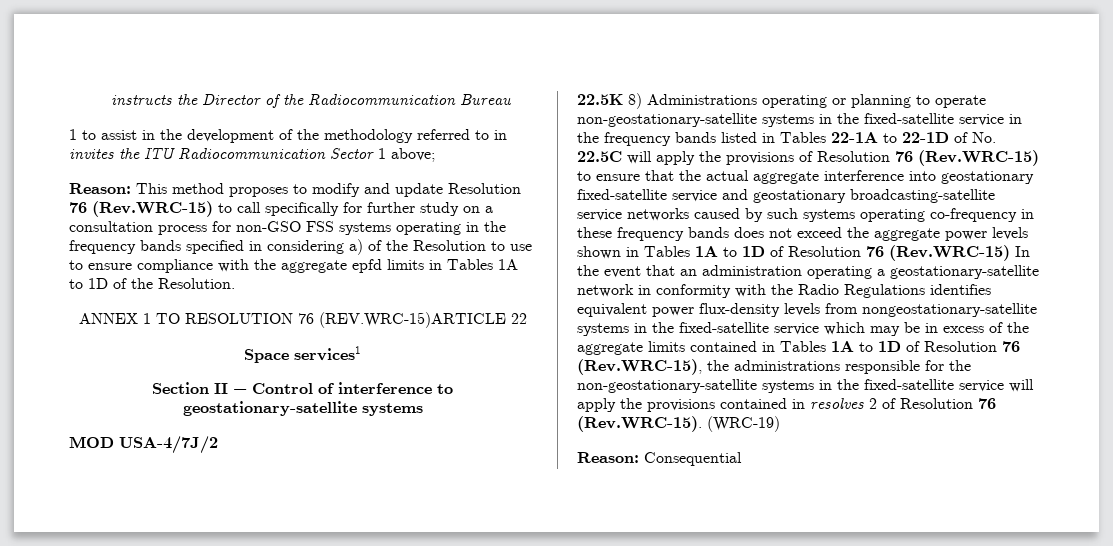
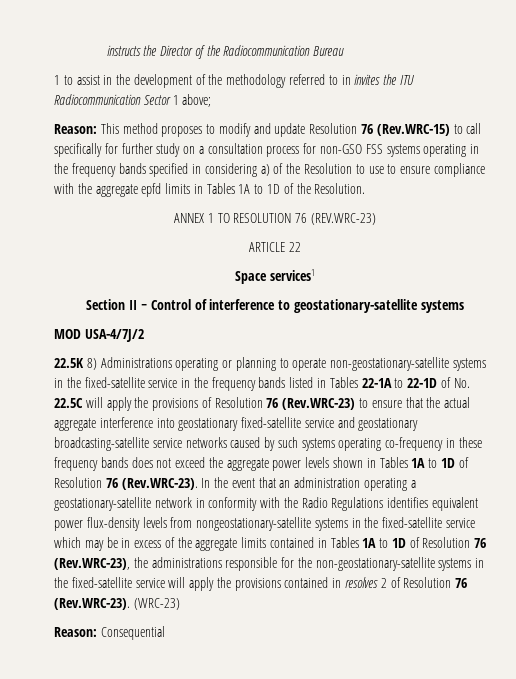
- ANNEX 1 TO RESOLUTION 76 (REV.WRC-15)ARTICLE 22
+ ANNEX 1 TO RESOLUTION 76 (REV.WRC-23)
+ ARTICLE 22
- 22.5K 8) Administrations operating or planning to operate non-geostationary-satellite systems in the fixed-satellite service in the frequency bands listed in Tables 22-1A to 22-1D of No. 22.5C will apply the provisions of Resolution 76 (Rev.WRC-15) to ensure that the actual aggregate interference into geostationary fixed-satellite service and geostationary broadcasting-satellite service networks caused by such systems operating co-frequency in these frequency bands does not exceed the aggregate power levels shown in Tables 1A to 1D of Resolution 76 (Rev.WRC-15) In the event that an administration operating a geostationary-satellite network in conformity with the Radio Regulations identifies equivalent power flux-density levels from nongeostationary-satellite systems in the fixed-satellite service which may be in excess of the aggregate limits contained in Tables 1A to 1D of Resolution 76 (Rev.WRC-15), the administrations responsible for the non-geostationary-satellite systems in the fixed-satellite service will apply the provisions contained in resolves 2 of Resolution 76 (Rev.WRC-15). (WRC-19)
+ 22.5K 8) Administrations operating or planning to operate non-geostationary-satellite systems in the fixed-satellite service in the frequency bands listed in Tables 22-1A to 22-1D of No. 22.5C will apply the provisions of Resolution 76 (Rev.WRC-23) to ensure that the actual aggregate interference into geostationary fixed-satellite service and geostationary broadcasting-satellite service networks caused by such systems operating co-frequency in these frequency bands does not exceed the aggregate power levels shown in Tables 1A to 1D of Resolution 76 (Rev.WRC-23). In the event that an administration operating a geostationary-satellite network in conformity with the Radio Regulations identifies equivalent power flux-density levels from nongeostationary-satellite systems in the fixed-satellite service which may be in excess of the aggregate limits contained in Tables 1A to 1D of Resolution 76 (Rev.WRC-23), the administrations responsible for the non-geostationary-satellite systems in the fixed-satellite service will apply the provisions contained in resolves 2 of Resolution 76 (Rev.WRC-23). (WRC-23)

